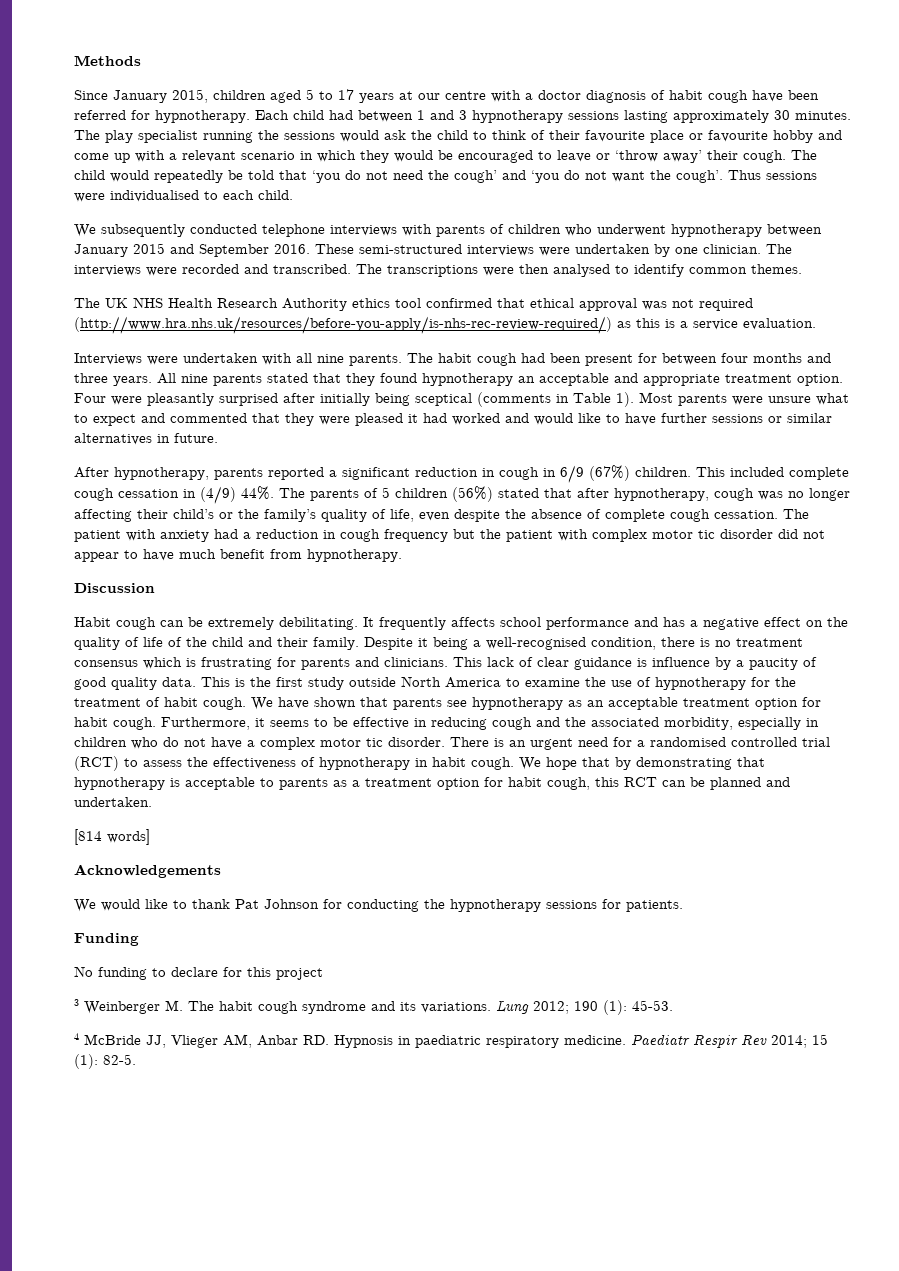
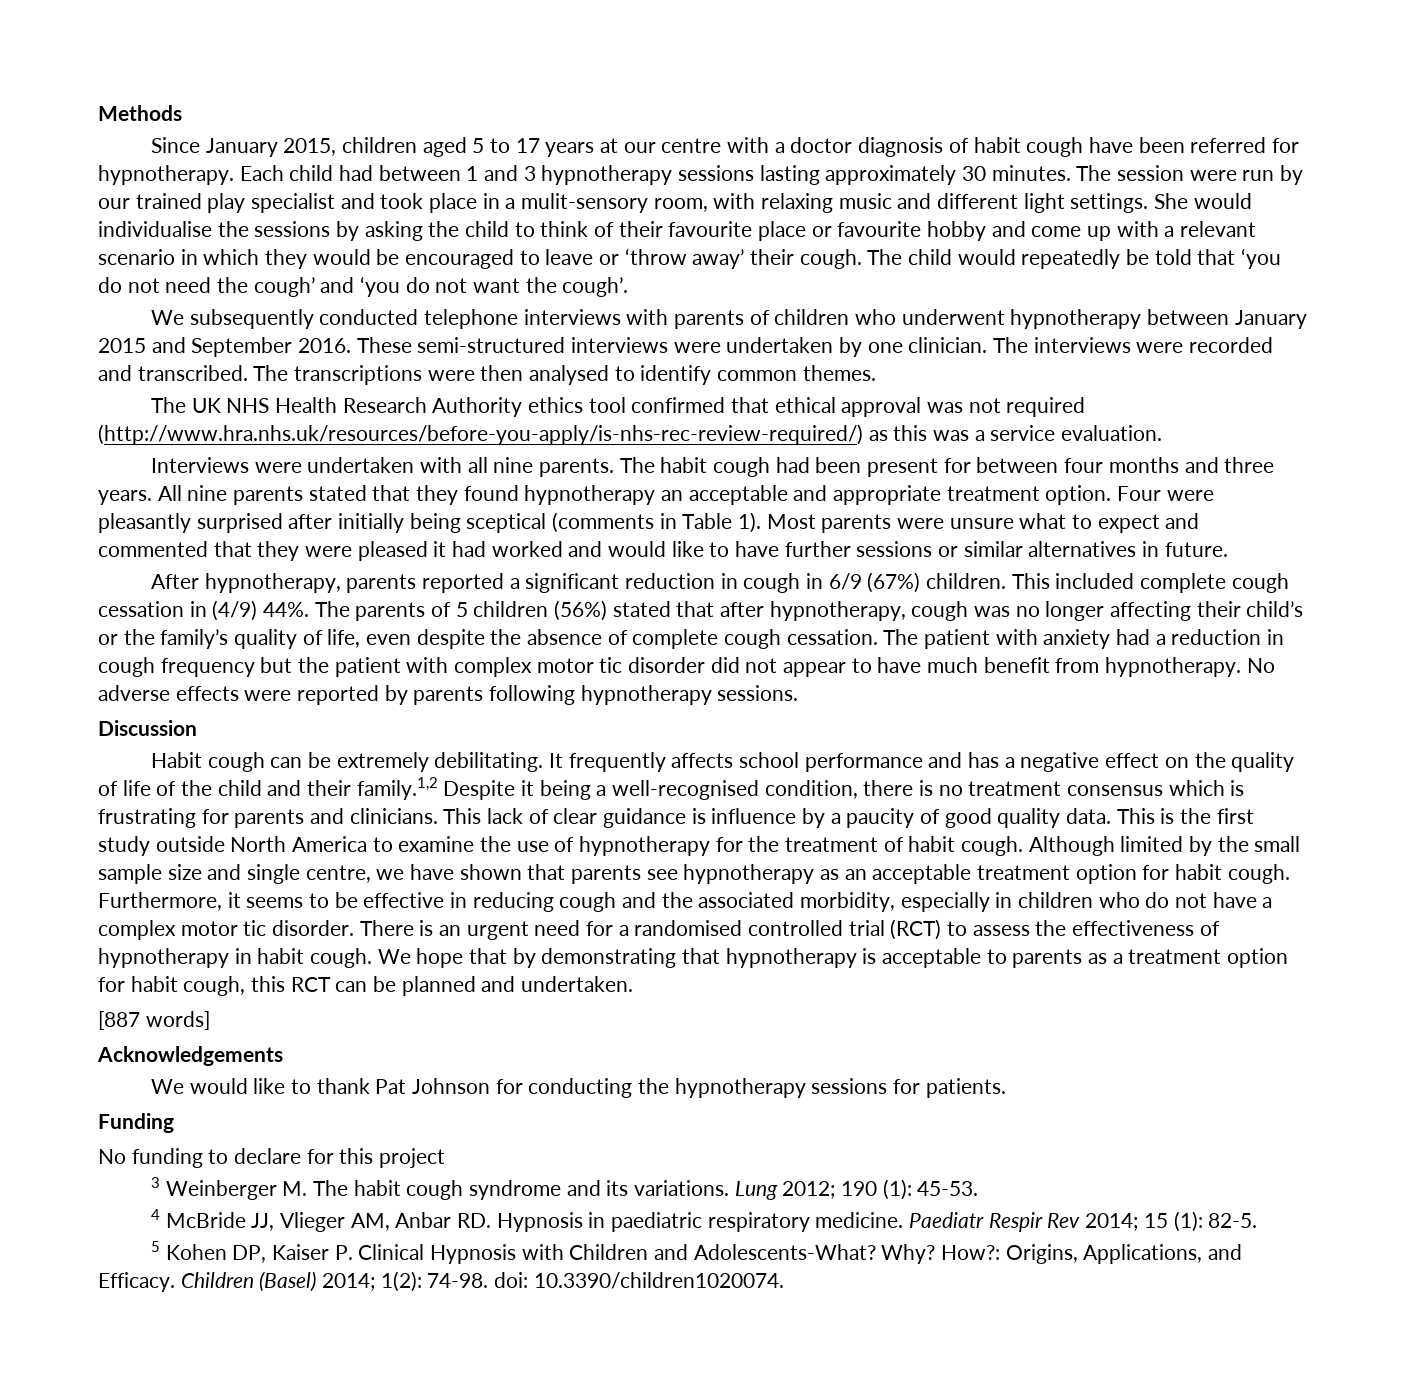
- The play specialist running the sessions would ask the child to think of their favourite place or favourite hobby and come up with a relevant scenario in which they would be encouraged to leave or ‘throw away’ their cough.
+ The session were run by our trained play specialist and took place in a mulit-sensory room, with relaxing music and different light settings. She would individualise the sessions by asking the child to think of their favourite place or favourite hobby and come up with a relevant scenario in which they would be encouraged to leave or ‘throw away’ their cough.
- Thus sessions were individualised to each child.
- The UK NHS Health Research Authority ethics tool confirmed that ethical approval was not required (http://www.hra.nhs.uk/resources/before-you-apply/is-nhs-rec-review-required/) as this is a service evaluation.
+ The UK NHS Health Research Authority ethics tool confirmed that ethical approval was not required (http://www.hra.nhs.uk/resources/before-you-apply/is-nhs-rec-review-required/) as this was a service evaluation.
+ No adverse effects were reported by parents following hypnotherapy sessions.
- It frequently affects school performance and has a negative effect on the quality of life of the child and their family. Despite it being a well-recognised condition, there is no treatment consensus which is frustrating for parents and clinicians.
+ It frequently affects school performance and has a negative effect on the quality of life of the child and their family.1,2 Despite it being a well-recognised condition, there is no treatment consensus which is frustrating for parents and clinicians.
- We have shown that parents see hypnotherapy as an acceptable treatment option for habit cough.
+ Although limited by the small sample size and single centre, we have shown that parents see hypnotherapy as an acceptable treatment option for habit cough.
- [814 words]
+ [887 words]
+ 5 Kohen DP, Kaiser P. Clinical Hypnosis with Children and Adolescents-What? Why? How?: Origins, Applications, and Efficacy. Children (Basel) 2014; 1(2): 74-98. doi: 10.3390/children1020074.

